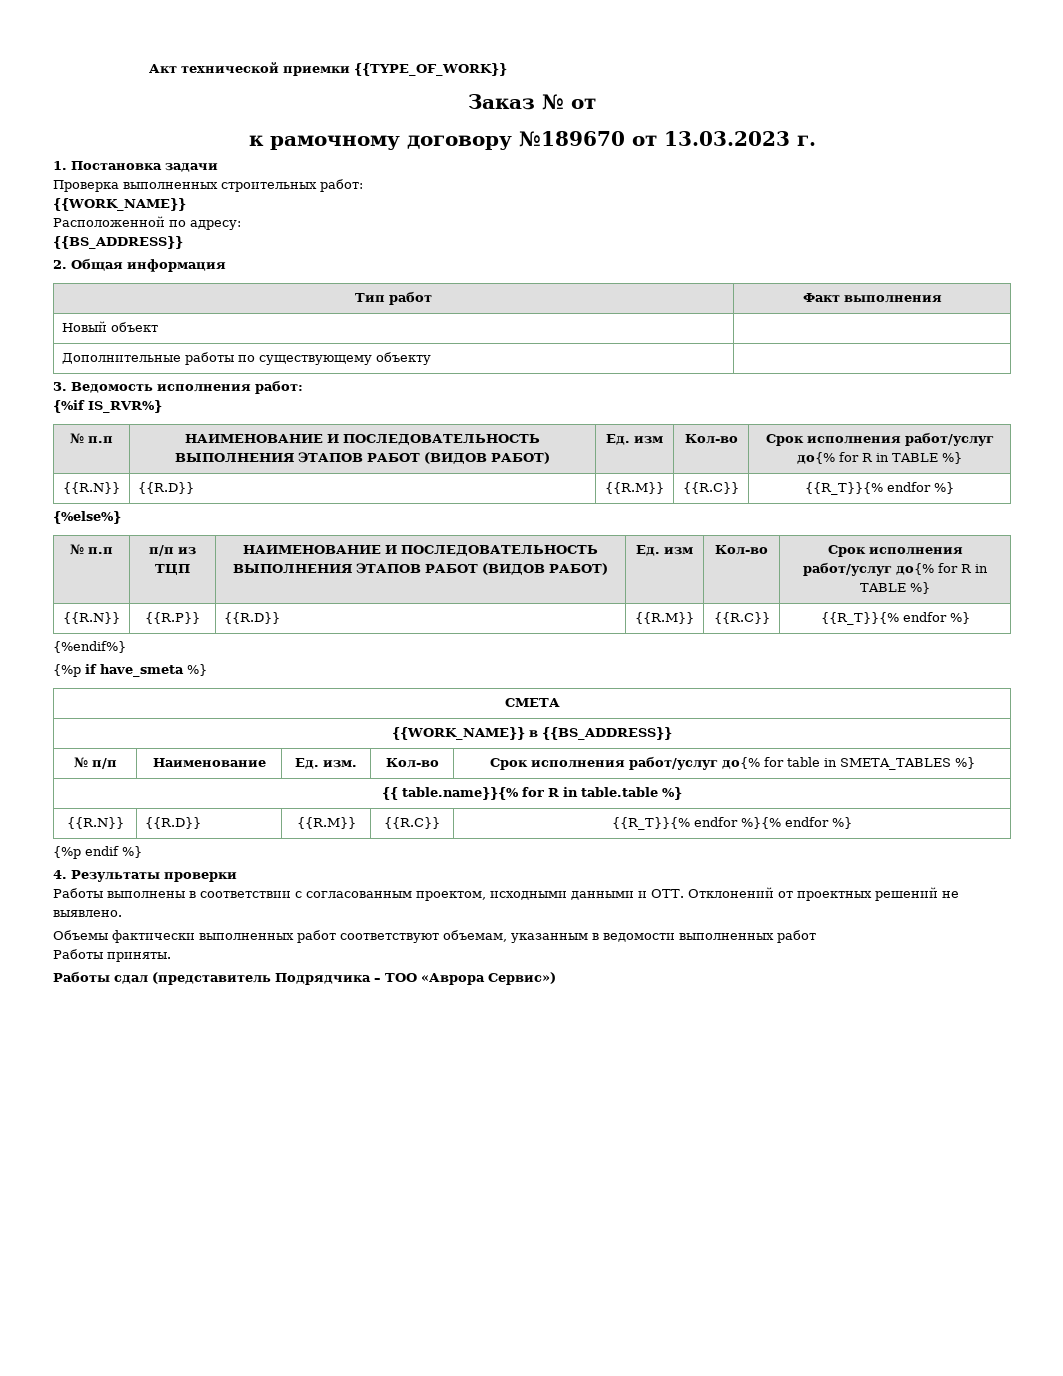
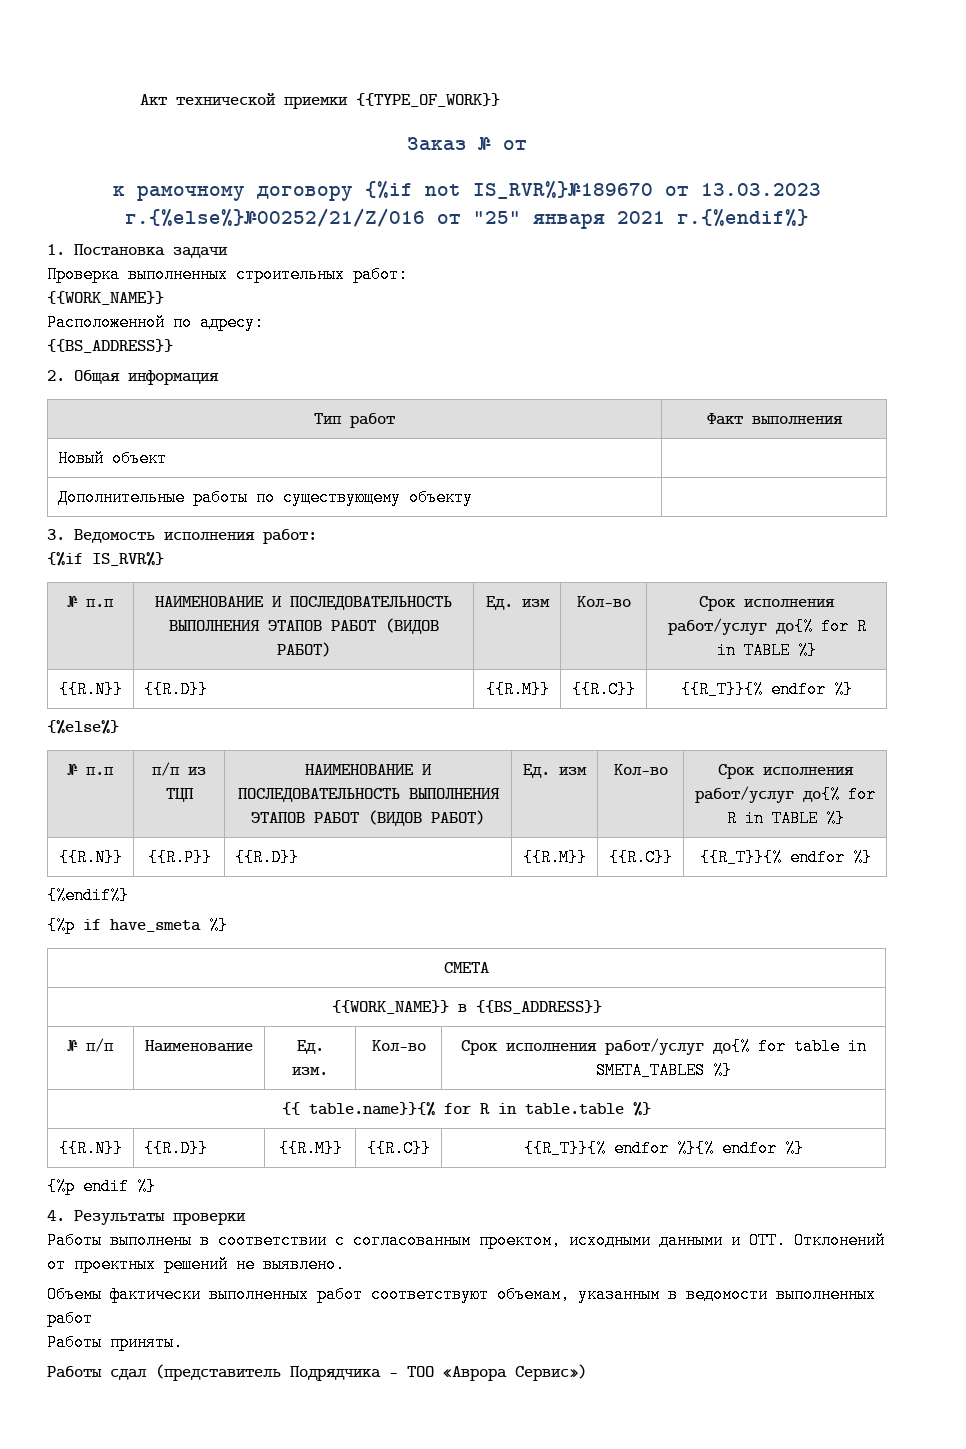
- к рамочному договору №189670 от 13.03.2023 г.
+ к рамочному договору {%if not IS_RVR%}№189670 от 13.03.2023 г.{%else%}№00252/21/Z/016 от "25" января 2021 г.{%endif%}

